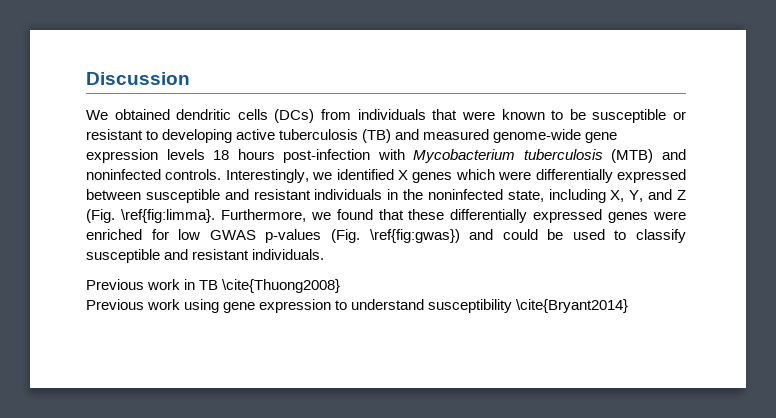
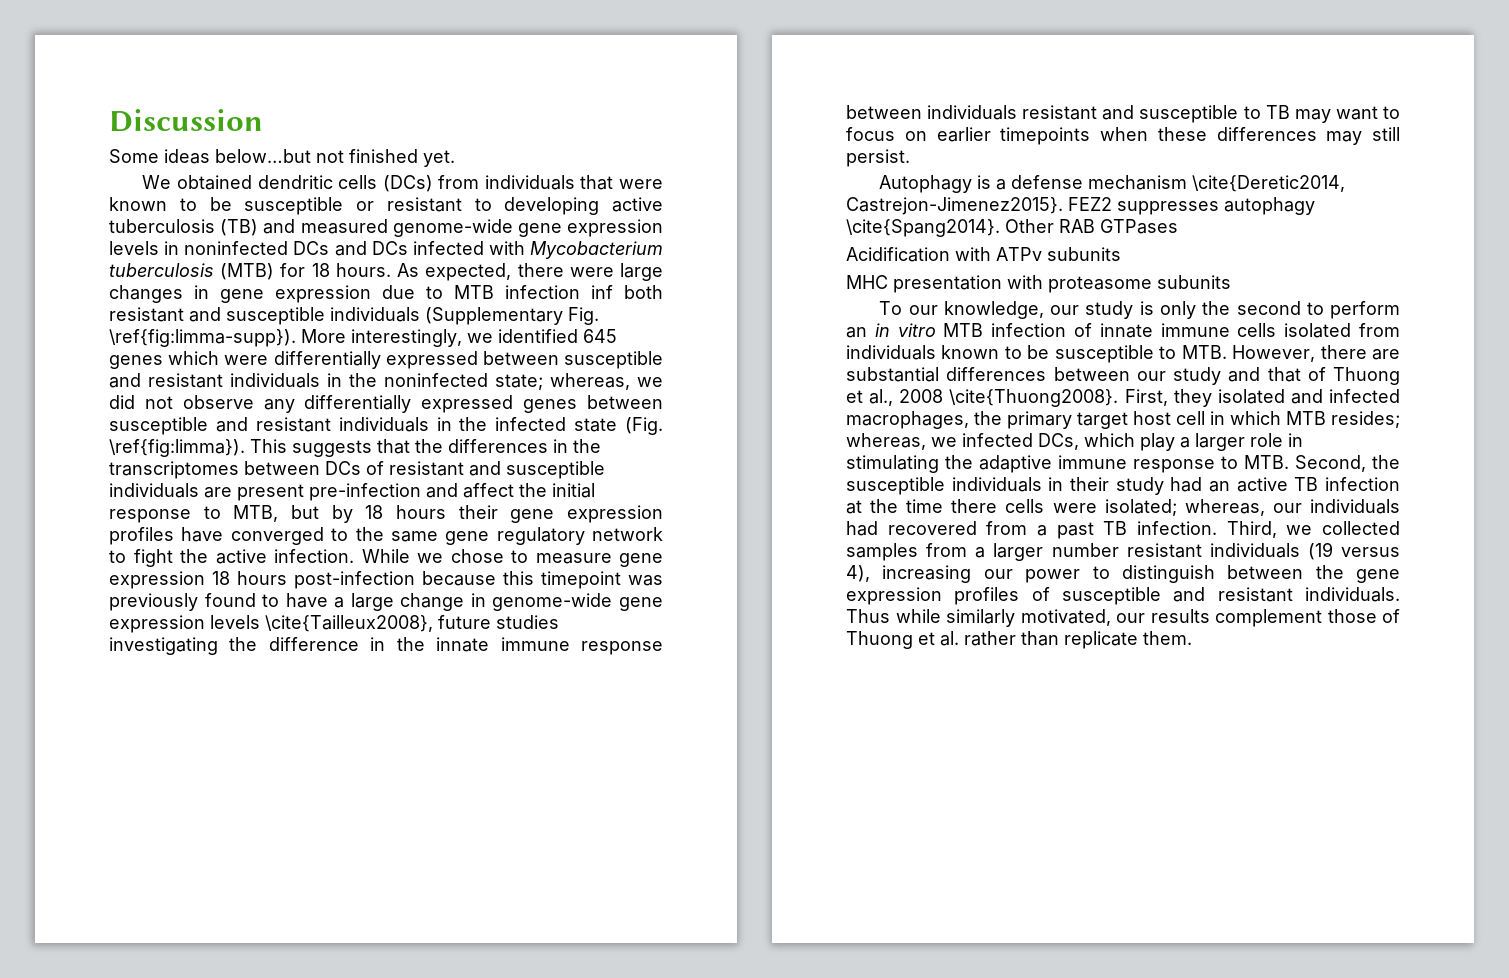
+ Some ideas below…but not finished yet.
- We obtained dendritic cells (DCs) from individuals that were known to be susceptible or resistant to developing active tuberculosis (TB) and measured genome-wide gene expression levels 18 hours post-infection with Mycobacterium tuberculosis (MTB) and noninfected controls. Interestingly, we identified X genes which were differentially expressed between susceptible and resistant individuals in the noninfected state, including X, Y, and Z (Fig. \ref{fig:limma}. Furthermore, we found that these differentially expressed genes were enriched for low GWAS p-values (Fig. \ref{fig:gwas}) and could be used to classify susceptible and resistant individuals.
- Previous work in TB \cite{Thuong2008}
- Previous work using gene expression to understand susceptibility \cite{Bryant2014}
+ We obtained dendritic cells (DCs) from individuals that were known to be susceptible or resistant to developing active tuberculosis (TB) and measured genome-wide gene expression levels in noninfected DCs and DCs infected with Mycobacterium tuberculosis (MTB) for 18 hours. As expected, there were large changes in gene expression due to MTB infection inf both resistant and susceptible individuals (Supplementary Fig. \ref{fig:limma-supp}). More interestingly, we identified 645 genes which were differentially expressed between susceptible and resistant individuals in the noninfected state; whereas, we did not observe any differentially expressed genes between susceptible and resistant individuals in the infected state (Fig. \ref{fig:limma}). This suggests that the differences in the transcriptomes between DCs of resistant and susceptible individuals are present pre-infection and affect the initial response to MTB, but by 18 hours their gene expression profiles have converged to the same gene regulatory network to fight the active infection. While we chose to measure gene expression 18 hours post-infection because this timepoint was previously found to have a large change in genome-wide gene expression levels \cite{Tailleux2008}, future studies investigating the difference in the innate immune response between individuals resistant and susceptible to TB may want to focus on earlier timepoints when these differences may still persist.
+ Autophagy is a defense mechanism \cite{Deretic2014, Castrejon-Jimenez2015}. FEZ2 suppresses autophagy \cite{Spang2014}. Other RAB GTPases
+ Acidification with ATPv subunits
+ MHC presentation with proteasome subunits
+ To our knowledge, our study is only the second to perform an in vitro MTB infection of innate immune cells isolated from individuals known to be susceptible to MTB. However, there are substantial differences between our study and that of Thuong et al., 2008 \cite{Thuong2008}. First, they isolated and infected macrophages, the primary target host cell in which MTB resides; whereas, we infected DCs, which play a larger role in stimulating the adaptive immune response to MTB. Second, the susceptible individuals in their study had an active TB infection at the time there cells were isolated; whereas, our individuals had recovered from a past TB infection. Third, we collected samples from a larger number resistant individuals (19 versus 4), increasing our power to distinguish between the gene expression profiles of susceptible and resistant individuals. Thus while similarly motivated, our results complement those of Thuong et al. rather than replicate them.

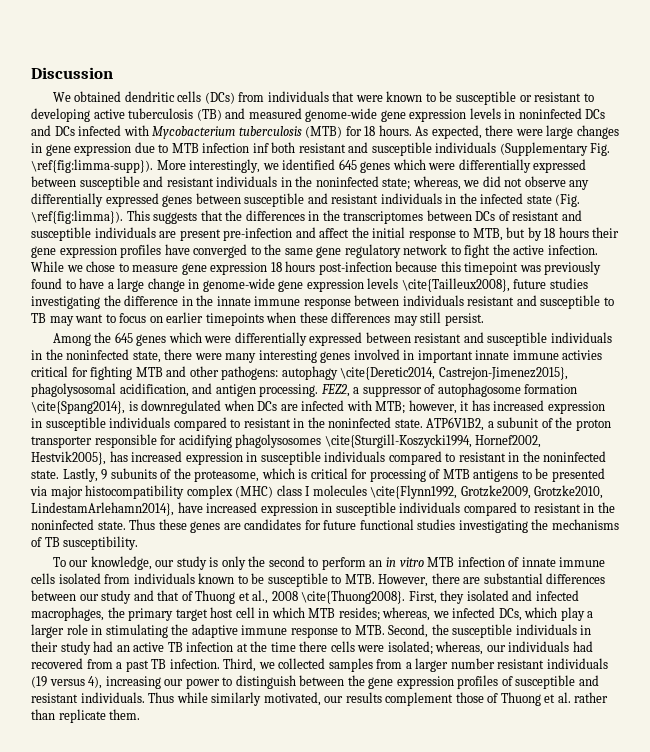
- Some ideas below…but not finished yet.
- Autophagy is a defense mechanism \cite{Deretic2014, Castrejon-Jimenez2015}. FEZ2 suppresses autophagy \cite{Spang2014}. Other RAB GTPases
- Acidification with ATPv subunits
- MHC presentation with proteasome subunits
+ Among the 645 genes which were differentially expressed between resistant and susceptible individuals in the noninfected state, there were many interesting genes involved in important innate immune activies critical for fighting MTB and other pathogens: autophagy \cite{Deretic2014, Castrejon-Jimenez2015}, phagolysosomal acidification, and antigen processing. FEZ2, a suppressor of autophagosome formation \cite{Spang2014}, is downregulated when DCs are infected with MTB; however, it has increased expression in susceptible individuals compared to resistant in the noninfected state. ATP6V1B2, a subunit of the proton transporter responsible for acidifying phagolysosomes \cite{Sturgill-Koszycki1994, Hornef2002, Hestvik2005}, has increased expression in susceptible individuals compared to resistant in the noninfected state. Lastly, 9 subunits of the proteasome, which is critical for processing of MTB antigens to be presented via major histocompatibility complex (MHC) class I molecules \cite{Flynn1992, Grotzke2009, Grotzke2010, LindestamArlehamn2014}, have increased expression in susceptible individuals compared to resistant in the noninfected state. Thus these genes are candidates for future functional studies investigating the mechanisms of TB susceptibility.

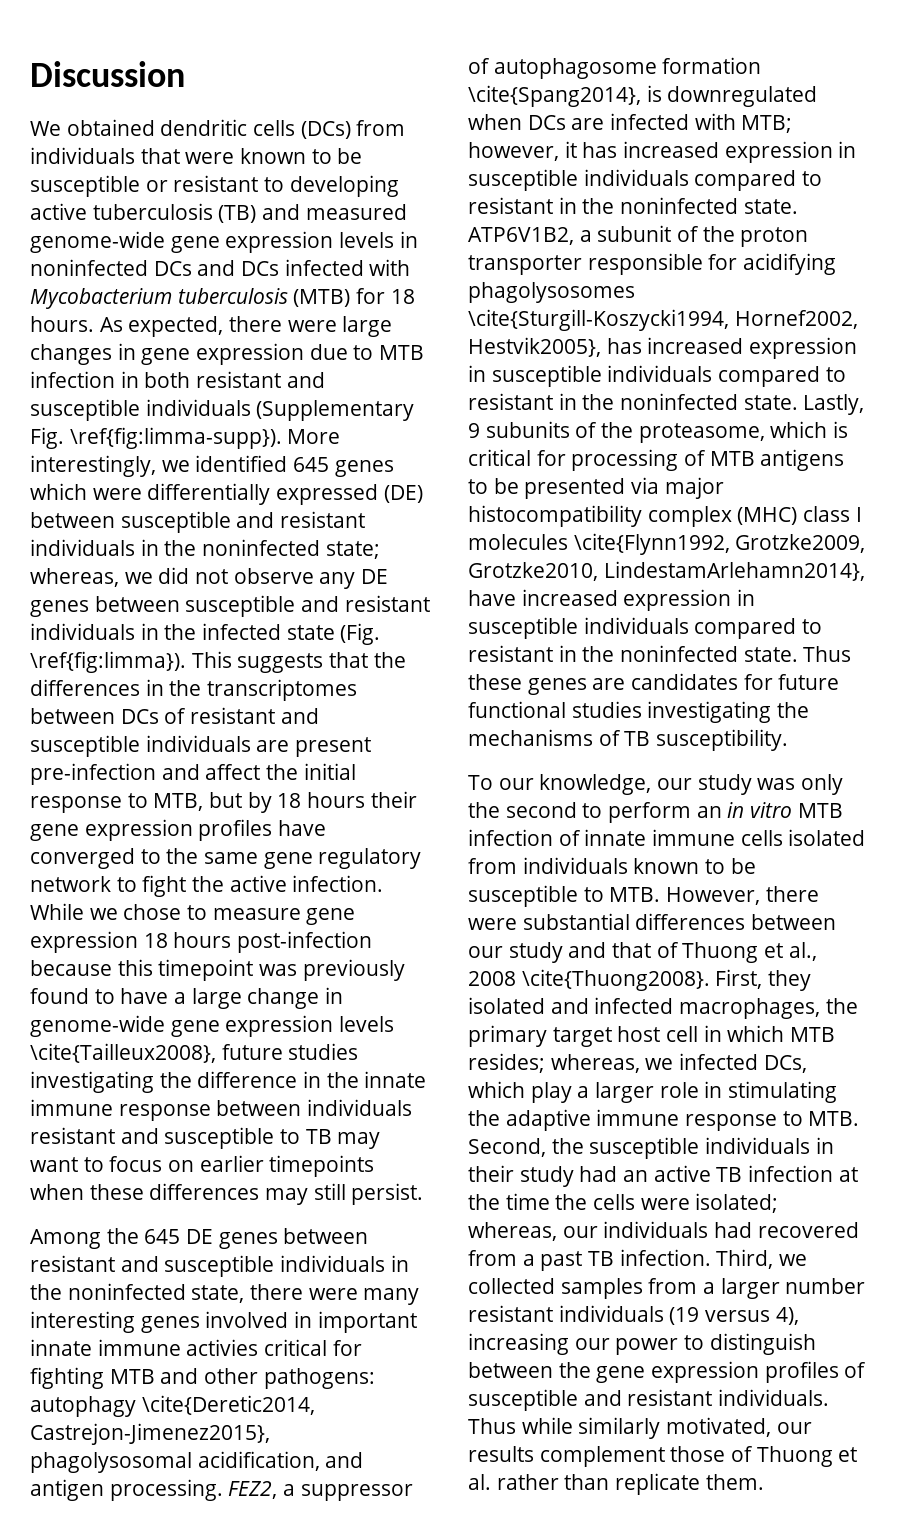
- As expected, there were large changes in gene expression due to MTB infection inf both resistant and susceptible individuals (Supplementary Fig. \ref{fig:limma-supp}).
+ As expected, there were large changes in gene expression due to MTB infection in both resistant and susceptible individuals (Supplementary Fig. \ref{fig:limma-supp}).
- More interestingly, we identified 645 genes which were differentially expressed between susceptible and resistant individuals in the noninfected state; whereas, we did not observe any differentially expressed genes between susceptible and resistant individuals in the infected state (Fig. \ref{fig:limma}).
+ More interestingly, we identified 645 genes which were differentially expressed (DE) between susceptible and resistant individuals in the noninfected state; whereas, we did not observe any DE genes between susceptible and resistant individuals in the infected state (Fig. \ref{fig:limma}).
- Among the 645 genes which were differentially expressed between resistant and susceptible individuals in the noninfected state, there were many interesting genes involved in important innate immune activies critical for fighting MTB and other pathogens: autophagy \cite{Deretic2014, Castrejon-Jimenez2015}, phagolysosomal acidification, and antigen processing.
+ Among the 645 DE genes between resistant and susceptible individuals in the noninfected state, there were many interesting genes involved in important innate immune activies critical for fighting MTB and other pathogens: autophagy \cite{Deretic2014, Castrejon-Jimenez2015}, phagolysosomal acidification, and antigen processing.
- To our knowledge, our study is only the second to perform an in vitro MTB infection of innate immune cells isolated from individuals known to be susceptible to MTB. However, there are substantial differences between our study and that of Thuong et al., 2008 \cite{Thuong2008}.
+ To our knowledge, our study was only the second to perform an in vitro MTB infection of innate immune cells isolated from individuals known to be susceptible to MTB. However, there were substantial differences between our study and that of Thuong et al., 2008 \cite{Thuong2008}.
- First, they isolated and infected macrophages, the primary target host cell in which MTB resides; whereas, we infected DCs, which play a larger role in stimulating the adaptive immune response to MTB. Second, the susceptible individuals in their study had an active TB infection at the time there cells were isolated; whereas, our individuals had recovered from a past TB infection.
+ First, they isolated and infected macrophages, the primary target host cell in which MTB resides; whereas, we infected DCs, which play a larger role in stimulating the adaptive immune response to MTB. Second, the susceptible individuals in their study had an active TB infection at the time the cells were isolated; whereas, our individuals had recovered from a past TB infection.

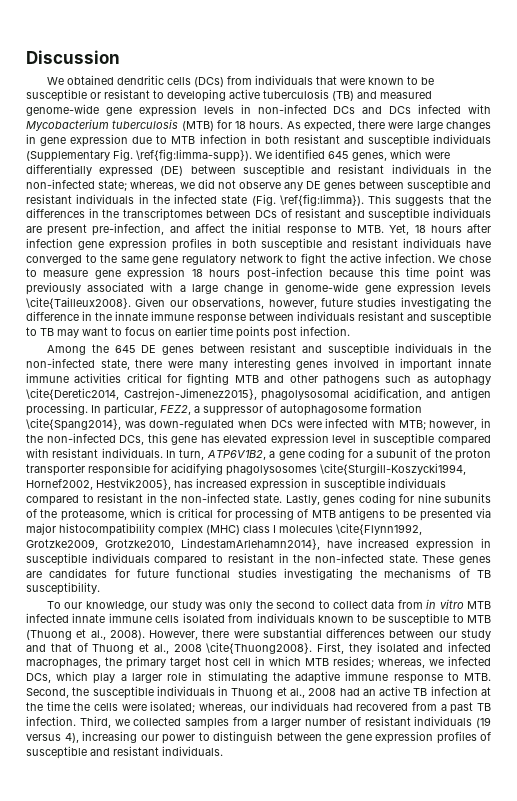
- We obtained dendritic cells (DCs) from individuals that were known to be susceptible or resistant to developing active tuberculosis (TB) and measured genome-wide gene expression levels in noninfected DCs and DCs infected with Mycobacterium tuberculosis (MTB) for 18 hours.
+ We obtained dendritic cells (DCs) from individuals that were known to be susceptible or resistant to developing active tuberculosis (TB) and measured genome-wide gene expression levels in non-infected DCs and DCs infected with Mycobacterium tuberculosis (MTB) for 18 hours.
- More interestingly, we identified 645 genes which were differentially expressed (DE) between susceptible and resistant individuals in the noninfected state; whereas, we did not observe any DE genes between susceptible and resistant individuals in the infected state (Fig. \ref{fig:limma}).
+ We identified 645 genes, which were differentially expressed (DE) between susceptible and resistant individuals in the non-infected state; whereas, we did not observe any DE genes between susceptible and resistant individuals in the infected state (Fig. \ref{fig:limma}).
- This suggests that the differences in the transcriptomes between DCs of resistant and susceptible individuals are present pre-infection and affect the initial response to MTB, but by 18 hours their gene expression profiles have converged to the same gene regulatory network to fight the active infection.
+ This suggests that the differences in the transcriptomes between DCs of resistant and susceptible individuals are present pre-infection, and affect the initial response to MTB. Yet, 18 hours after infection gene expression profiles in both susceptible and resistant individuals have converged to the same gene regulatory network to fight the active infection.
- While we chose to measure gene expression 18 hours post-infection because this timepoint was previously found to have a large change in genome-wide gene expression levels \cite{Tailleux2008}, future studies investigating the difference in the innate immune response between individuals resistant and susceptible to TB may want to focus on earlier timepoints when these differences may still persist.
+ We chose to measure gene expression 18 hours post-infection because this time point was previously associated with a large change in genome-wide gene expression levels \cite{Tailleux2008}. Given our observations, however, future studies investigating the difference in the innate immune response between individuals resistant and susceptible to TB may want to focus on earlier time points post infection.
- Among the 645 DE genes between resistant and susceptible individuals in the noninfected state, there were many interesting genes involved in important innate immune activies critical for fighting MTB and other pathogens: autophagy \cite{Deretic2014, Castrejon-Jimenez2015}, phagolysosomal acidification, and antigen processing.
+ Among the 645 DE genes between resistant and susceptible individuals in the non-infected state, there were many interesting genes involved in important innate immune activities critical for fighting MTB and other pathogens such as autophagy \cite{Deretic2014, Castrejon-Jimenez2015}, phagolysosomal acidification, and antigen processing.
- FEZ2, a suppressor of autophagosome formation \cite{Spang2014}, is downregulated when DCs are infected with MTB; however, it has increased expression in susceptible individuals compared to resistant in the noninfected state. ATP6V1B2, a subunit of the proton transporter responsible for acidifying phagolysosomes \cite{Sturgill-Koszycki1994, Hornef2002, Hestvik2005}, has increased expression in susceptible individuals compared to resistant in the noninfected state.
+ In particular, FEZ2, a suppressor of autophagosome formation \cite{Spang2014}, was down-regulated when DCs were infected with MTB; however, in the non-infected DCs, this gene has elevated expression level in susceptible compared with resistant individuals. In turn, ATP6V1B2, a gene coding for a subunit of the proton transporter responsible for acidifying phagolysosomes \cite{Sturgill-Koszycki1994, Hornef2002, Hestvik2005}, has increased expression in susceptible individuals compared to resistant in the non-infected state.
- Lastly, 9 subunits of the proteasome, which is critical for processing of MTB antigens to be presented via major histocompatibility complex (MHC) class I molecules \cite{Flynn1992, Grotzke2009, Grotzke2010, LindestamArlehamn2014}, have increased expression in susceptible individuals compared to resistant in the noninfected state. Thus these genes are candidates for future functional studies investigating the mechanisms of TB susceptibility.
+ Lastly, genes coding for nine subunits of the proteasome, which is critical for processing of MTB antigens to be presented via major histocompatibility complex (MHC) class I molecules \cite{Flynn1992, Grotzke2009, Grotzke2010, LindestamArlehamn2014}, have increased expression in susceptible individuals compared to resistant in the non-infected state. These genes are candidates for future functional studies investigating the mechanisms of TB susceptibility.
- To our knowledge, our study was only the second to perform an in vitro MTB infection of innate immune cells isolated from individuals known to be susceptible to MTB. However, there were substantial differences between our study and that of Thuong et al., 2008 \cite{Thuong2008}.
+ To our knowledge, our study was only the second to collect data from in vitro MTB infected innate immune cells isolated from individuals known to be susceptible to MTB (Thuong et al., 2008). However, there were substantial differences between our study and that of Thuong et al., 2008 \cite{Thuong2008}.
- First, they isolated and infected macrophages, the primary target host cell in which MTB resides; whereas, we infected DCs, which play a larger role in stimulating the adaptive immune response to MTB. Second, the susceptible individuals in their study had an active TB infection at the time the cells were isolated; whereas, our individuals had recovered from a past TB infection.
+ First, they isolated and infected macrophages, the primary target host cell in which MTB resides; whereas, we infected DCs, which play a larger role in stimulating the adaptive immune response to MTB. Second, the susceptible individuals in Thuong et al., 2008 had an active TB infection at the time the cells were isolated; whereas, our individuals had recovered from a past TB infection.
- Third, we collected samples from a larger number resistant individuals (19 versus 4), increasing our power to distinguish between the gene expression profiles of susceptible and resistant individuals. Thus while similarly motivated, our results complement those of Thuong et al. rather than replicate them.
+ Third, we collected samples from a larger number of resistant individuals (19 versus 4), increasing our power to distinguish between the gene expression profiles of susceptible and resistant individuals.

